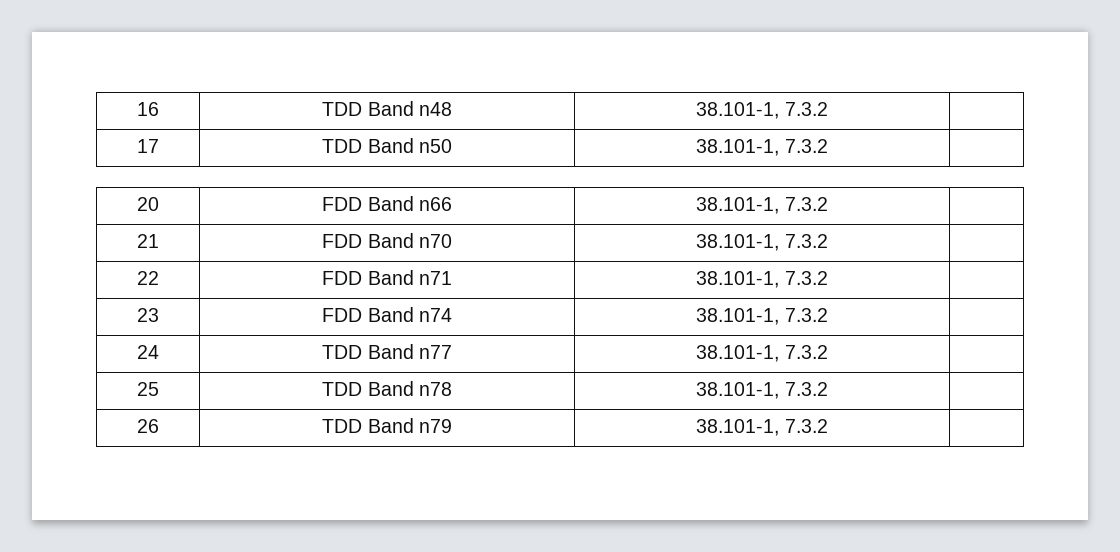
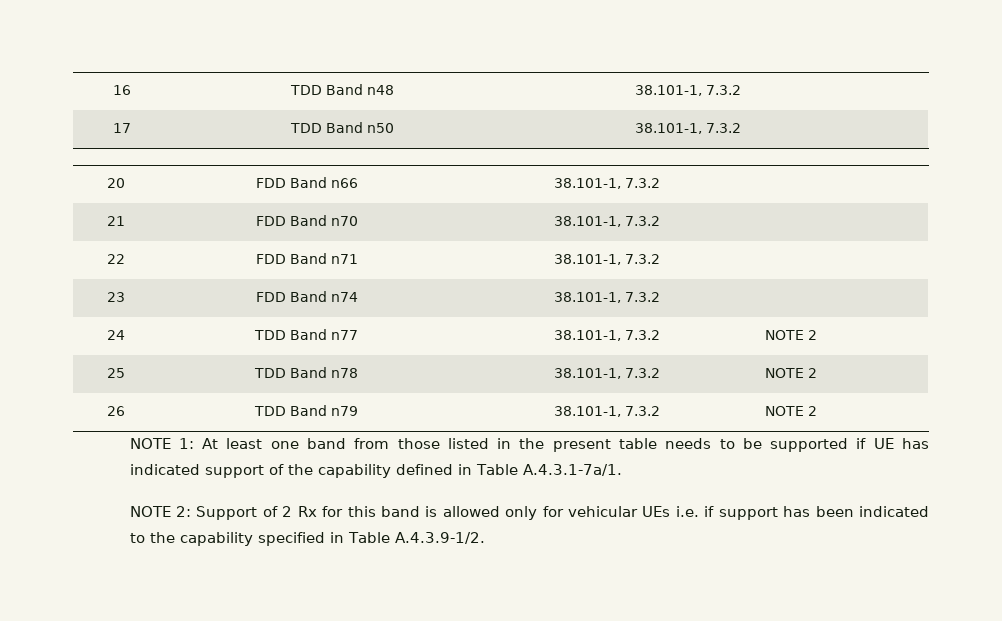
- 24 | TDD Band n77 | 38.101-1, 7.3.2 |
+ 24 | TDD Band n77 | 38.101-1, 7.3.2 | NOTE 2
- 25 | TDD Band n78 | 38.101-1, 7.3.2 |
+ 25 | TDD Band n78 | 38.101-1, 7.3.2 | NOTE 2
- 26 | TDD Band n79 | 38.101-1, 7.3.2 |
+ 26 | TDD Band n79 | 38.101-1, 7.3.2 | NOTE 2
+ NOTE 1: At least one band from those listed in the present table needs to be supported if UE has indicated support of the capability defined in Table A.4.3.1-7a/1.
+ NOTE 2: Support of 2 Rx for this band is allowed only for vehicular UEs i.e. if support has been indicated to the capability specified in Table A.4.3.9-1/2.

